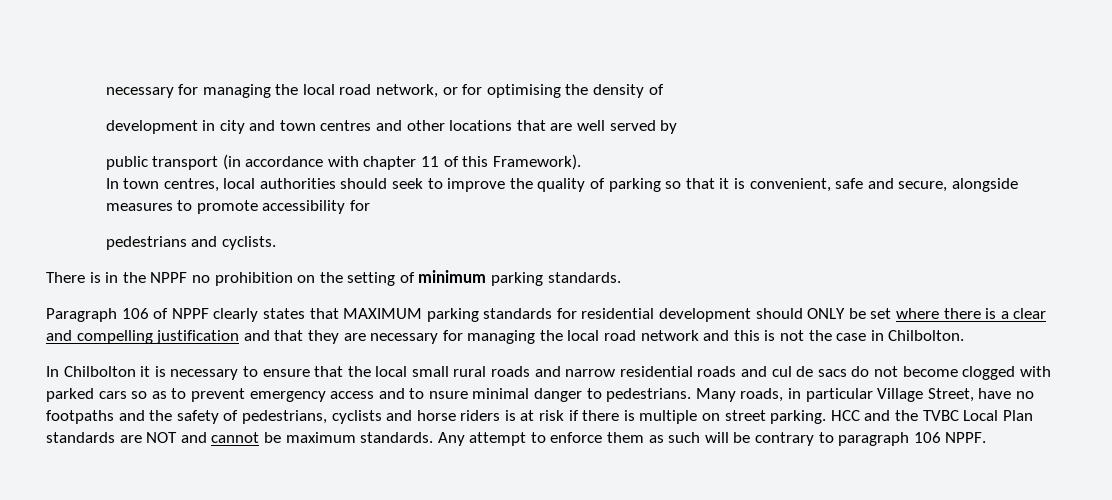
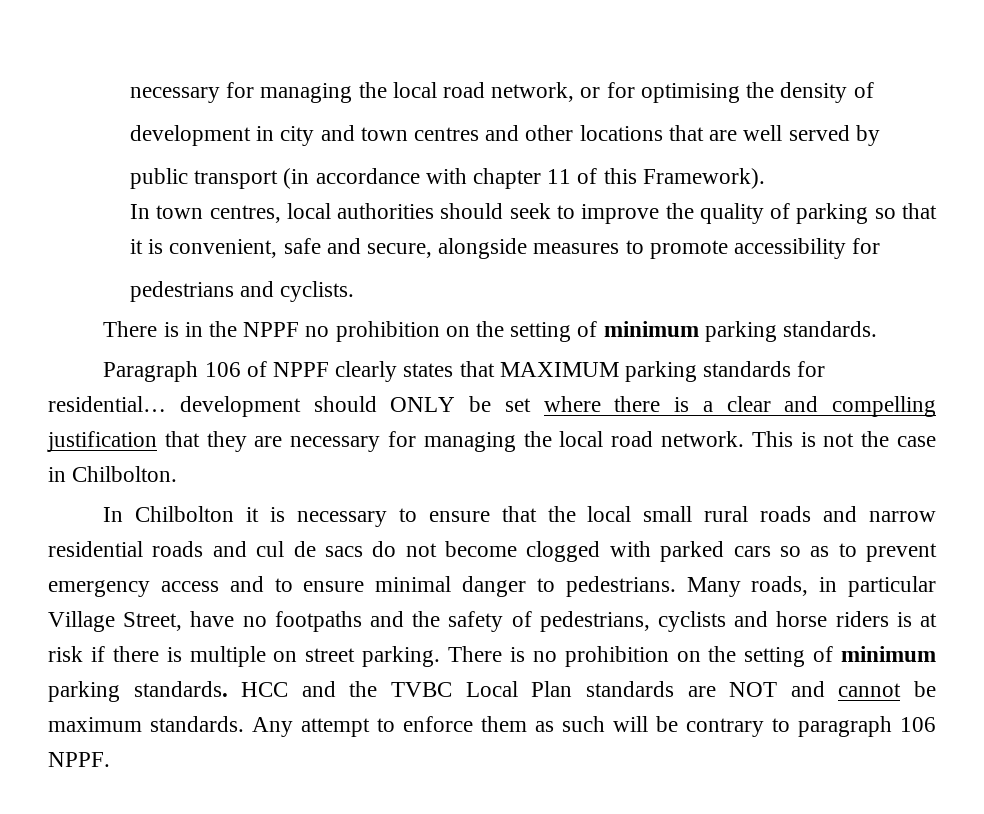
- Paragraph 106 of NPPF clearly states that MAXIMUM parking standards for residential development should ONLY be set where there is a clear and compelling justification and that they are necessary for managing the local road network and this is not the case in Chilbolton.
+ Paragraph 106 of NPPF clearly states that MAXIMUM parking standards for residential… development should ONLY be set where there is a clear and compelling justification that they are necessary for managing the local road network. This is not the case in Chilbolton.
- In Chilbolton it is necessary to ensure that the local small rural roads and narrow residential roads and cul de sacs do not become clogged with parked cars so as to prevent emergency access and to nsure minimal danger to pedestrians.
+ In Chilbolton it is necessary to ensure that the local small rural roads and narrow residential roads and cul de sacs do not become clogged with parked cars so as to prevent emergency access and to ensure minimal danger to pedestrians.
+ There is no prohibition on the setting of minimum parking standards.

